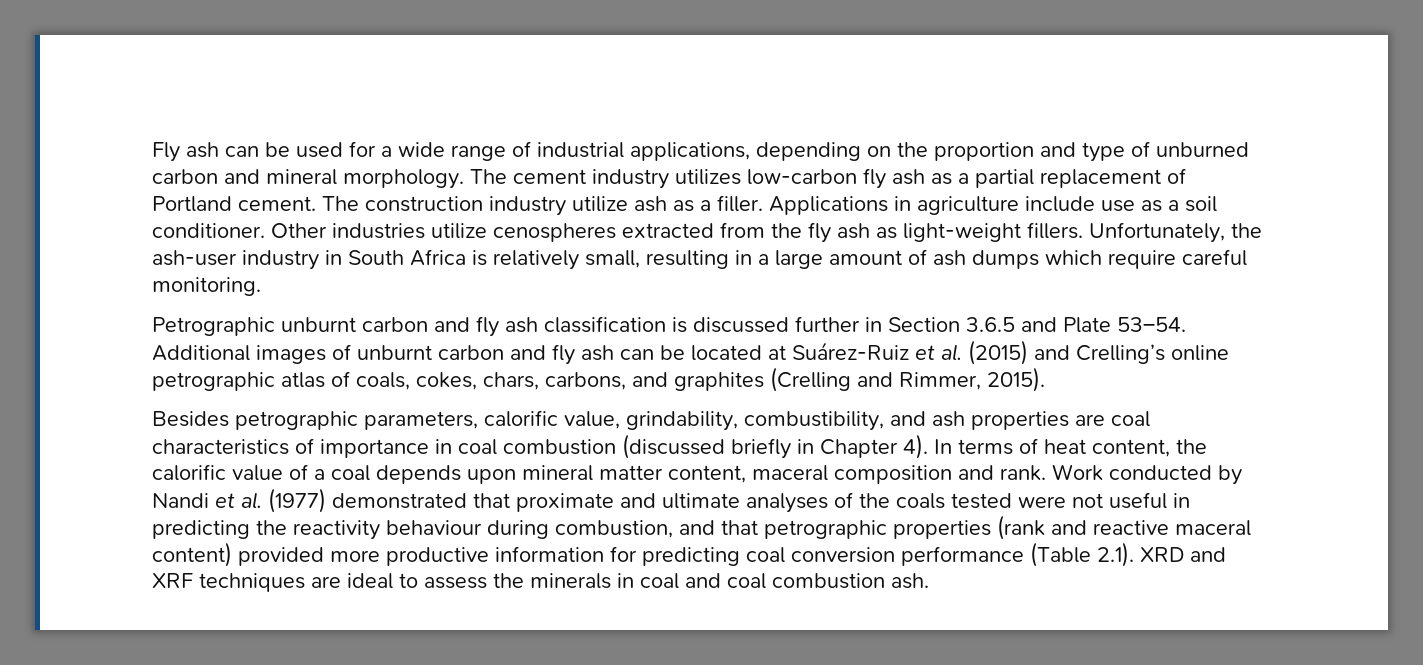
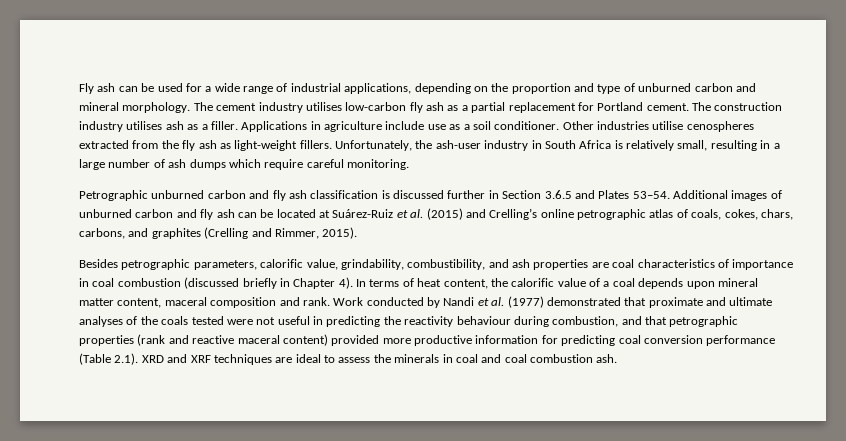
- The cement industry utilizes low-carbon fly ash as a partial replacement of Portland cement.
+ The cement industry utilises low-carbon fly ash as a partial replacement for Portland cement.
- The construction industry utilize ash as a filler.
+ The construction industry utilises ash as a filler.
- Other industries utilize cenospheres extracted from the fly ash as light-weight fillers.
+ Other industries utilise cenospheres extracted from the fly ash as light-weight fillers.
- Unfortunately, the ash-user industry in South Africa is relatively small, resulting in a large amount of ash dumps which require careful monitoring.
+ Unfortunately, the ash-user industry in South Africa is relatively small, resulting in a large number of ash dumps which require careful monitoring.
- Petrographic unburnt carbon and fly ash classification is discussed further in Section 3.6.5 and Plate 53–54.
+ Petrographic unburned carbon and fly ash classification is discussed further in Section 3.6.5 and Plates 53–54.
- Additional images of unburnt carbon and fly ash can be located at Suárez-Ruiz et al. (2015) and Crelling’s online petrographic atlas of coals, cokes, chars, carbons, and graphites (Crelling and Rimmer, 2015).
+ Additional images of unburned carbon and fly ash can be located at Suárez-Ruiz et al. (2015) and Crelling’s online petrographic atlas of coals, cokes, chars, carbons, and graphites (Crelling and Rimmer, 2015).

